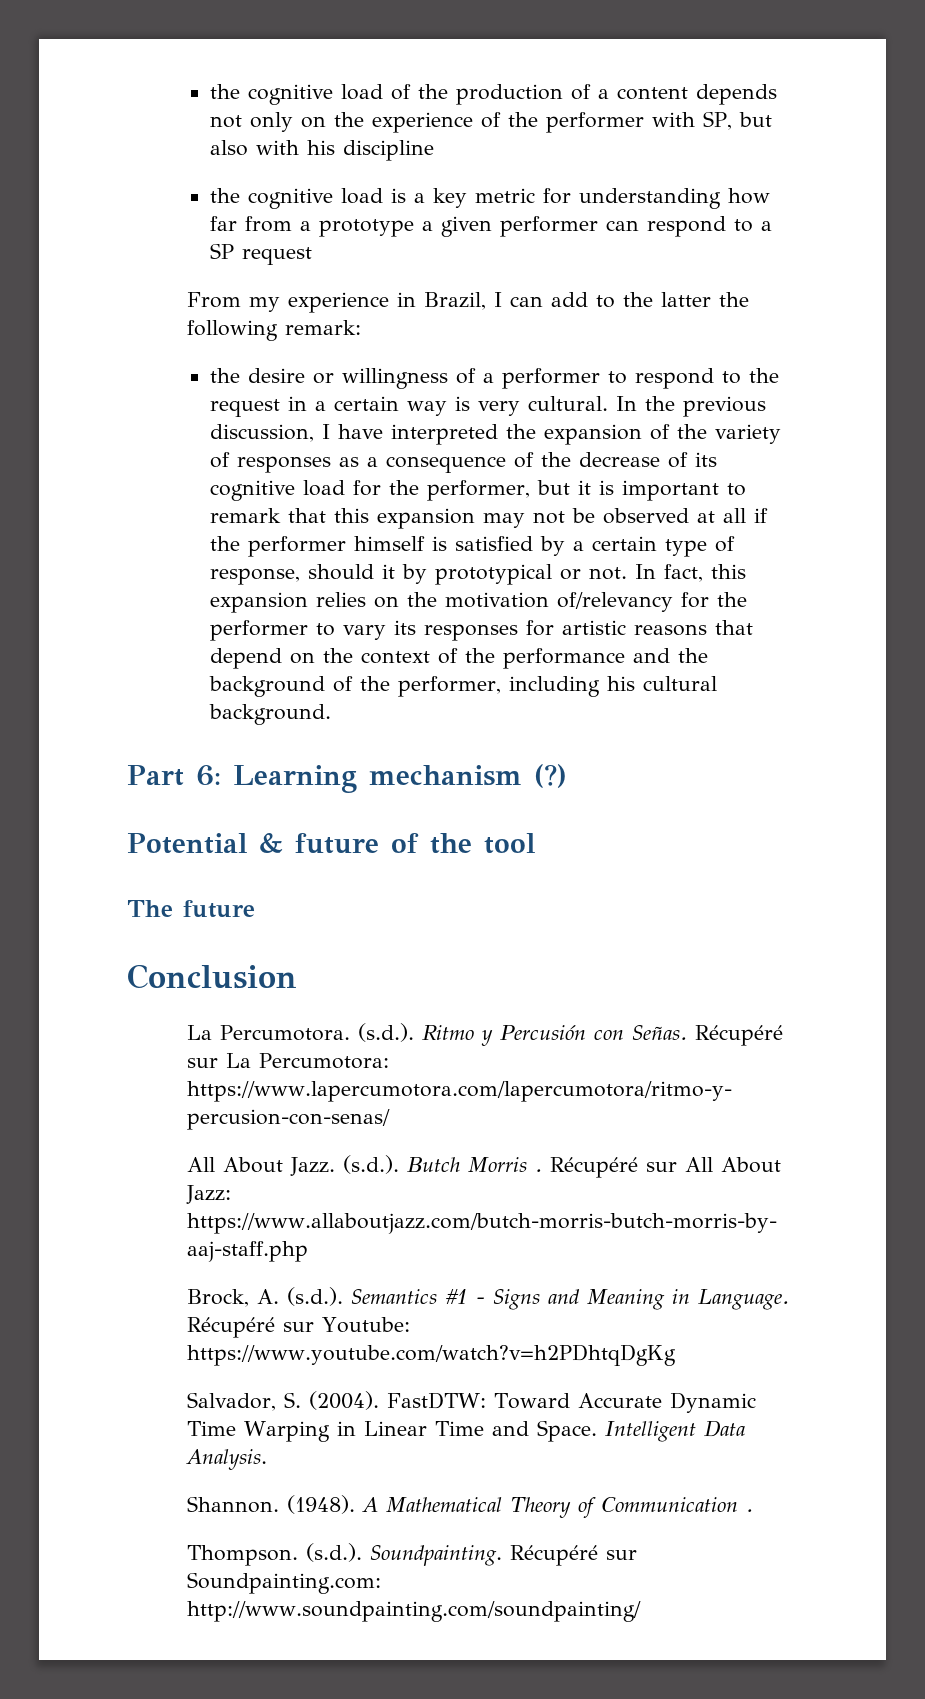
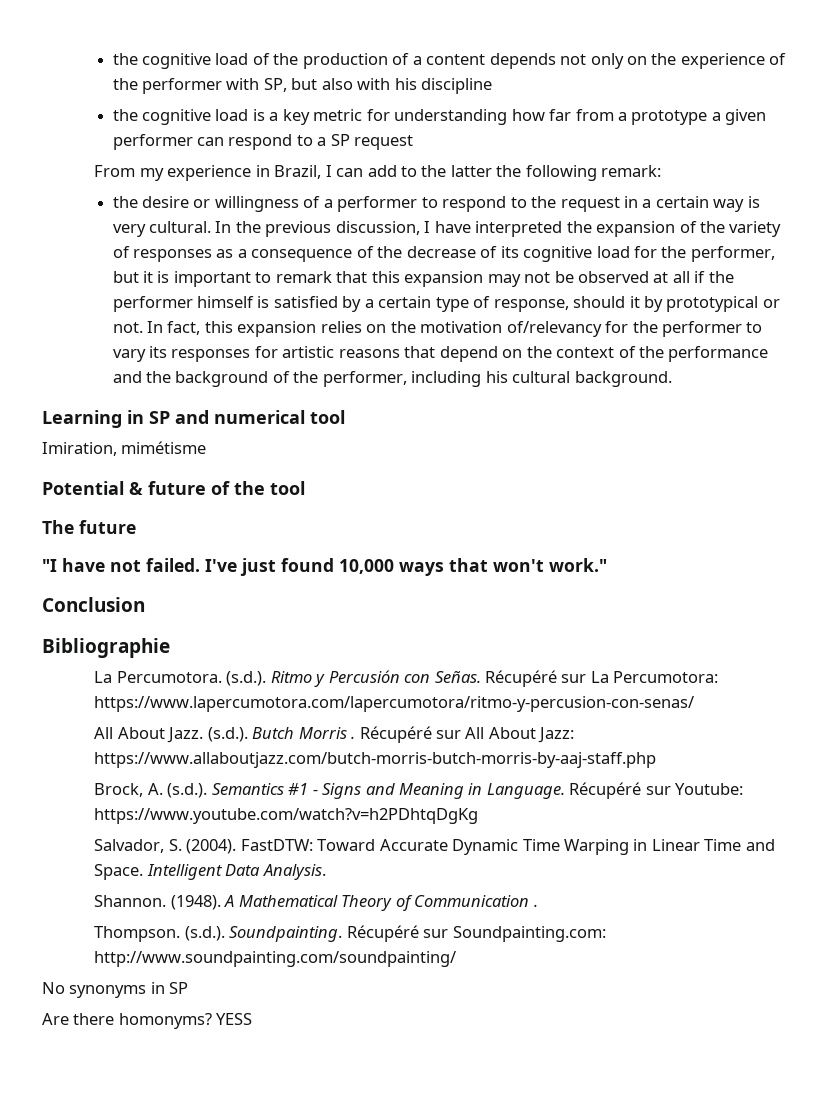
- Part 6: Learning mechanism (?)
+ Learning in SP and numerical tool
+ Imiration, mimétisme
+ "I have not failed. I've just found 10,000 ways that won't work."
+ Bibliographie
+ No synonyms in SP
+ Are there homonyms? YESS

